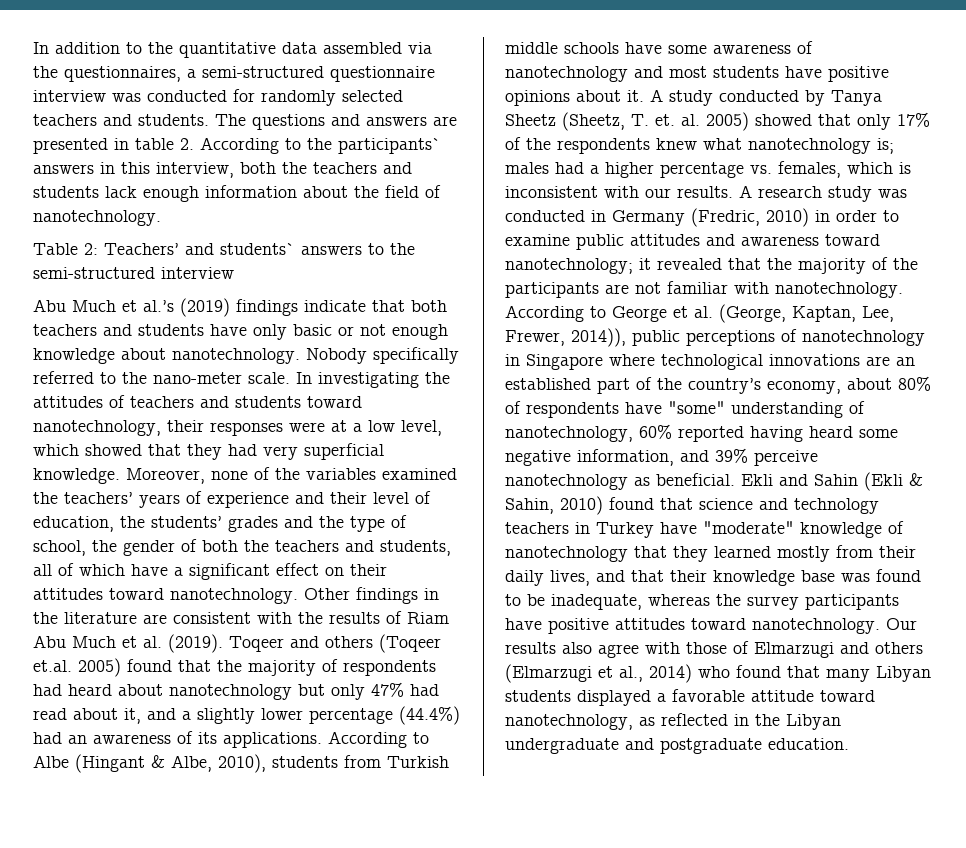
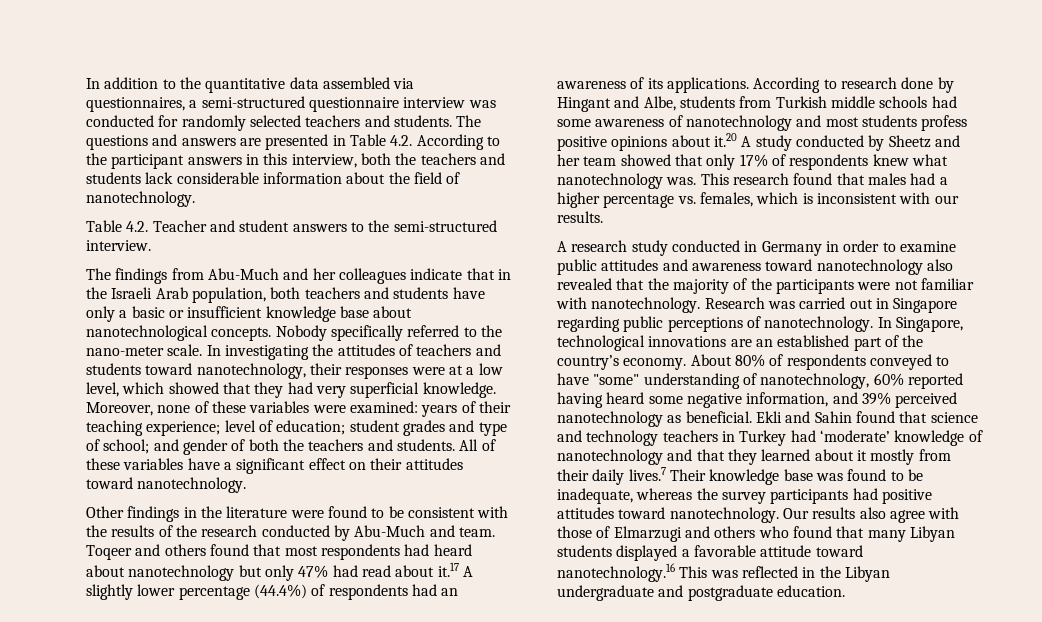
- In addition to the quantitative data assembled via the questionnaires, a semi-structured questionnaire interview was conducted for randomly selected teachers and students.
+ In addition to the quantitative data assembled via questionnaires, a semi-structured questionnaire interview was conducted for randomly selected teachers and students.
- The questions and answers are presented in table 2. According to the participants` answers in this interview, both the teachers and students lack enough information about the field of nanotechnology.
+ The questions and answers are presented in Table 4.2. According to the participant answers in this interview, both the teachers and students lack considerable information about the field of nanotechnology.
- Table 2: Teachers’ and students` answers to the semi-structured interview
- Abu Much et al.’s (2019) findings indicate that both teachers and students have only basic or not enough knowledge about nanotechnology.
+ Table 4.2. Teacher and student answers to the semi-structured interview.
+ The findings from Abu-Much and her colleagues indicate that in the Israeli Arab population, both teachers and students have only a basic or insufficient knowledge base about nanotechnological concepts.
- Moreover, none of the variables examined the teachers’ years of experience and their level of education, the students’ grades and the type of school, the gender of both the teachers and students, all of which have a significant effect on their attitudes toward nanotechnology. Other findings in the literature are consistent with the results of Riam Abu Much et al. (2019). Toqeer and others (Toqeer et.al. 2005) found that the majority of respondents had heard about nanotechnology but only 47% had read about it, and a slightly lower percentage (44.4%) had an awareness of its applications.
+ Moreover, none of these variables were examined: years of their teaching experience; level of education; student grades and type of school; and gender of both the teachers and students. All of these variables have a significant effect on their attitudes toward nanotechnology.
+ Other findings in the literature were found to be consistent with the results of the research conducted by Abu-Much and team. Toqeer and others found that most respondents had heard about nanotechnology but only 47% had read about it.17 A slightly lower percentage (44.4%) of respondents had an awareness of its applications.
- According to Albe (Hingant & Albe, 2010), students from Turkish middle schools have some awareness of nanotechnology and most students have positive opinions about it. A study conducted by Tanya Sheetz (Sheetz, T. et. al. 2005) showed that only 17% of the respondents knew what nanotechnology is; males had a higher percentage vs. females, which is inconsistent with our results. A research study was conducted in Germany (Fredric, 2010) in order to examine public attitudes and awareness toward nanotechnology; it revealed that the majority of the participants are not familiar with nanotechnology.
+ According to research done by Hingant and Albe, students from Turkish middle schools had some awareness of nanotechnology and most students profess positive opinions about it.20 A study conducted by Sheetz and her team showed that only 17% of respondents knew what nanotechnology was. This research found that males had a higher percentage vs. females, which is inconsistent with our results.
+ A research study conducted in Germany in order to examine public attitudes and awareness toward nanotechnology also revealed that the majority of the participants were not familiar with nanotechnology.
- According to George et al. (George, Kaptan, Lee, Frewer, 2014)), public perceptions of nanotechnology in Singapore where technological innovations are an established part of the country’s economy, about 80% of respondents have "some" understanding of nanotechnology, 60% reported having heard some negative information, and 39% perceive nanotechnology as beneficial.
+ Research was carried out in Singapore regarding public perceptions of nanotechnology. In Singapore, technological innovations are an established part of the country’s economy. About 80% of respondents conveyed to have "some" understanding of nanotechnology, 60% reported having heard some negative information, and 39% perceived nanotechnology as beneficial.
- Ekli and Sahin (Ekli & Sahin, 2010) found that science and technology teachers in Turkey have "moderate" knowledge of nanotechnology that they learned mostly from their daily lives, and that their knowledge base was found to be inadequate, whereas the survey participants have positive attitudes toward nanotechnology.
+ Ekli and Sahin found that science and technology teachers in Turkey had ‘moderate’ knowledge of nanotechnology and that they learned about it mostly from their daily lives.7 Their knowledge base was found to be inadequate, whereas the survey participants had positive attitudes toward nanotechnology.
- Our results also agree with those of Elmarzugi and others (Elmarzugi et al., 2014) who found that many Libyan students displayed a favorable attitude toward nanotechnology, as reflected in the Libyan undergraduate and postgraduate education.
+ Our results also agree with those of Elmarzugi and others who found that many Libyan students displayed a favorable attitude toward nanotechnology.16 This was reflected in the Libyan undergraduate and postgraduate education.

